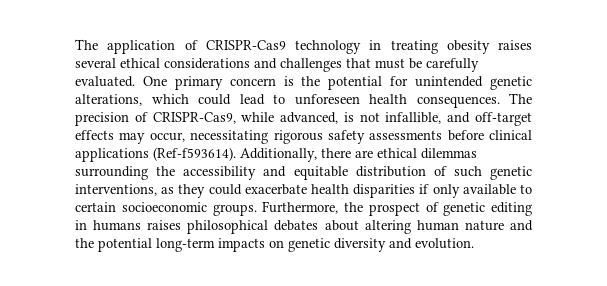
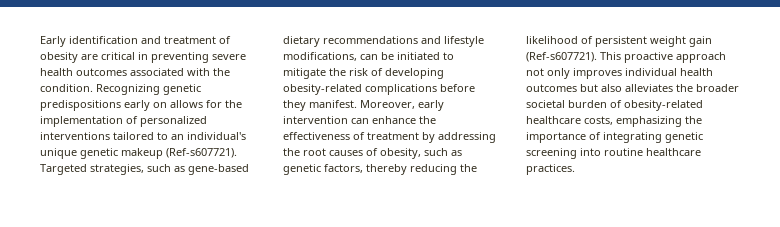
- The application of CRISPR-Cas9 technology in treating obesity raises several ethical considerations and challenges that must be carefully evaluated. One primary concern is the potential for unintended genetic alterations, which could lead to unforeseen health consequences. The precision of CRISPR-Cas9, while advanced, is not infallible, and off-target effects may occur, necessitating rigorous safety assessments before clinical applications (Ref-f593614). Additionally, there are ethical dilemmas surrounding the accessibility and equitable distribution of such genetic interventions, as they could exacerbate health disparities if only available to certain socioeconomic groups. Furthermore, the prospect of genetic editing in humans raises philosophical debates about altering human nature and the potential long-term impacts on genetic diversity and evolution.
+ Early identification and treatment of obesity are critical in preventing severe health outcomes associated with the condition. Recognizing genetic predispositions early on allows for the implementation of personalized interventions tailored to an individual's unique genetic makeup (Ref-s607721). Targeted strategies, such as gene-based dietary recommendations and lifestyle modifications, can be initiated to mitigate the risk of developing obesity-related complications before they manifest. Moreover, early intervention can enhance the effectiveness of treatment by addressing the root causes of obesity, such as genetic factors, thereby reducing the likelihood of persistent weight gain (Ref-s607721). This proactive approach not only improves individual health outcomes but also alleviates the broader societal burden of obesity-related healthcare costs, emphasizing the importance of integrating genetic screening into routine healthcare practices.

